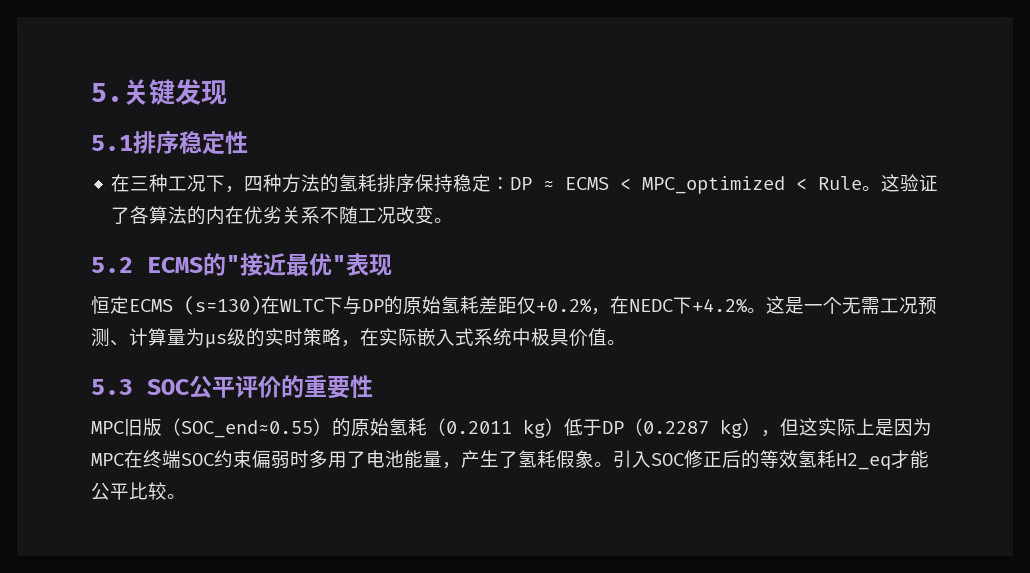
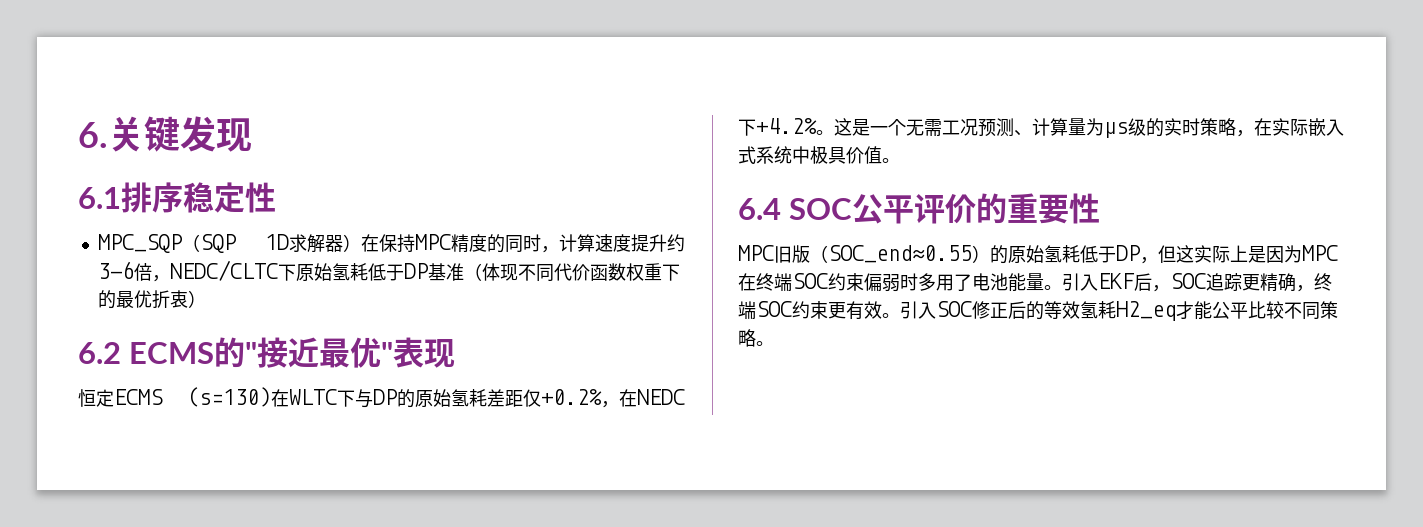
- 5.关键发现
+ 6.关键发现
- 5.1排序稳定性
+ 6.1排序稳定性
- 在三种工况下，四种方法的氢耗排序保持稳定：DP ≈ ECMS < MPC_optimized < Rule。这验证了各算法的内在优劣关系不随工况改变。
- 5.2 ECMS的"接近最优"表现
+ MPC_SQP（SQP 1D求解器）在保持MPC精度的同时，计算速度提升约3-6倍，NEDC/CLTC下原始氢耗低于DP基准（体现不同代价函数权重下的最优折衷）
+ 6.2 ECMS的"接近最优"表现
- 5.3 SOC公平评价的重要性
+ 6.4 SOC公平评价的重要性
- MPC旧版（SOC_end≈0.55）的原始氢耗（0.2011 kg）低于DP（0.2287 kg），但这实际上是因为MPC在终端SOC约束偏弱时多用了电池能量，产生了氢耗假象。
+ MPC旧版（SOC_end≈0.55）的原始氢耗低于DP，但这实际上是因为MPC在终端SOC约束偏弱时多用了电池能量。引入EKF后，SOC追踪更精确，终端SOC约束更有效。
- 引入SOC修正后的等效氢耗H2_eq才能公平比较。
+ 引入SOC修正后的等效氢耗H2_eq才能公平比较不同策略。

